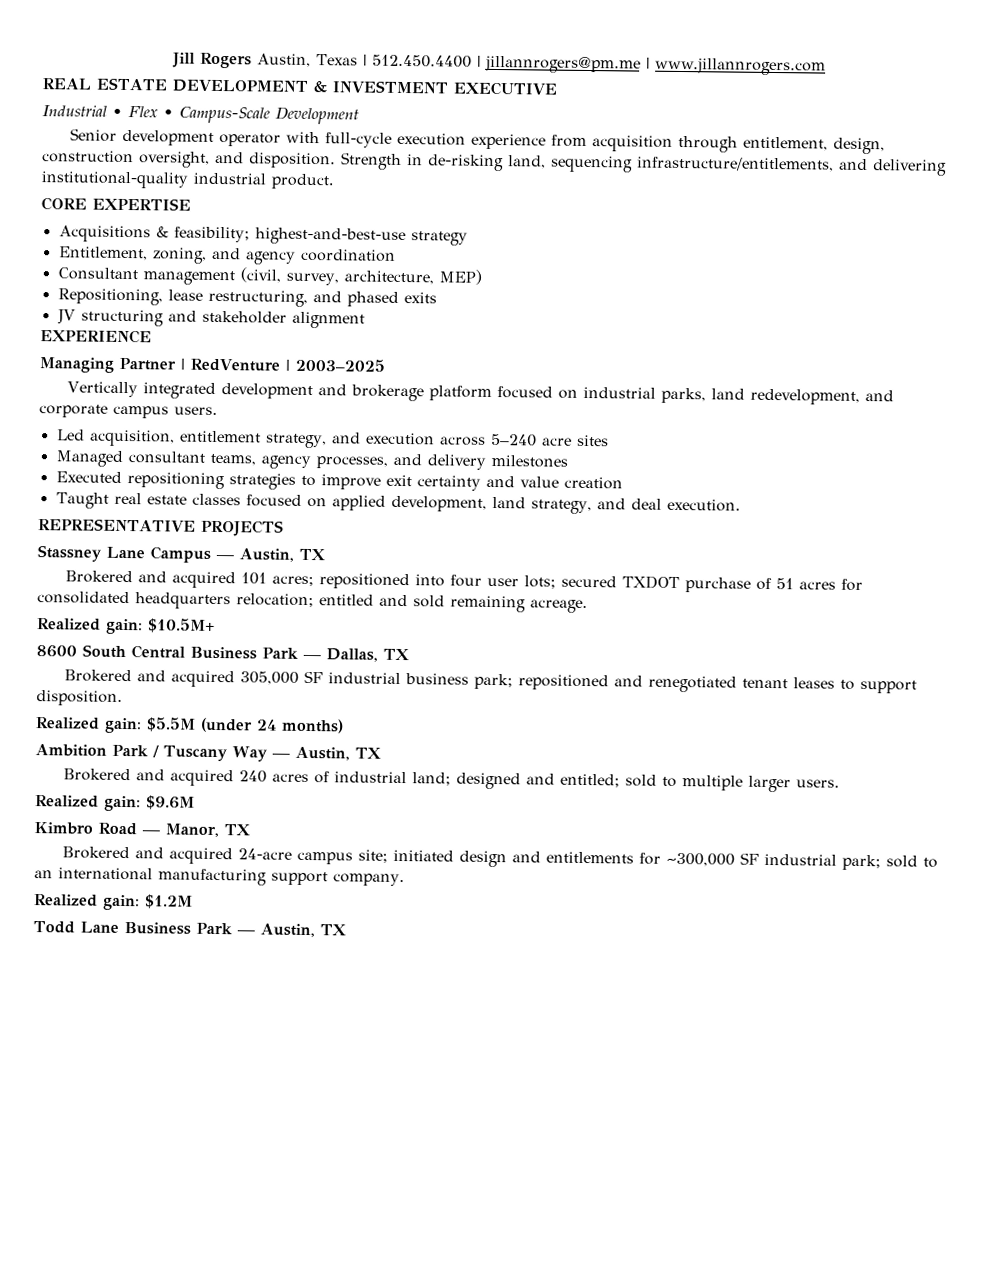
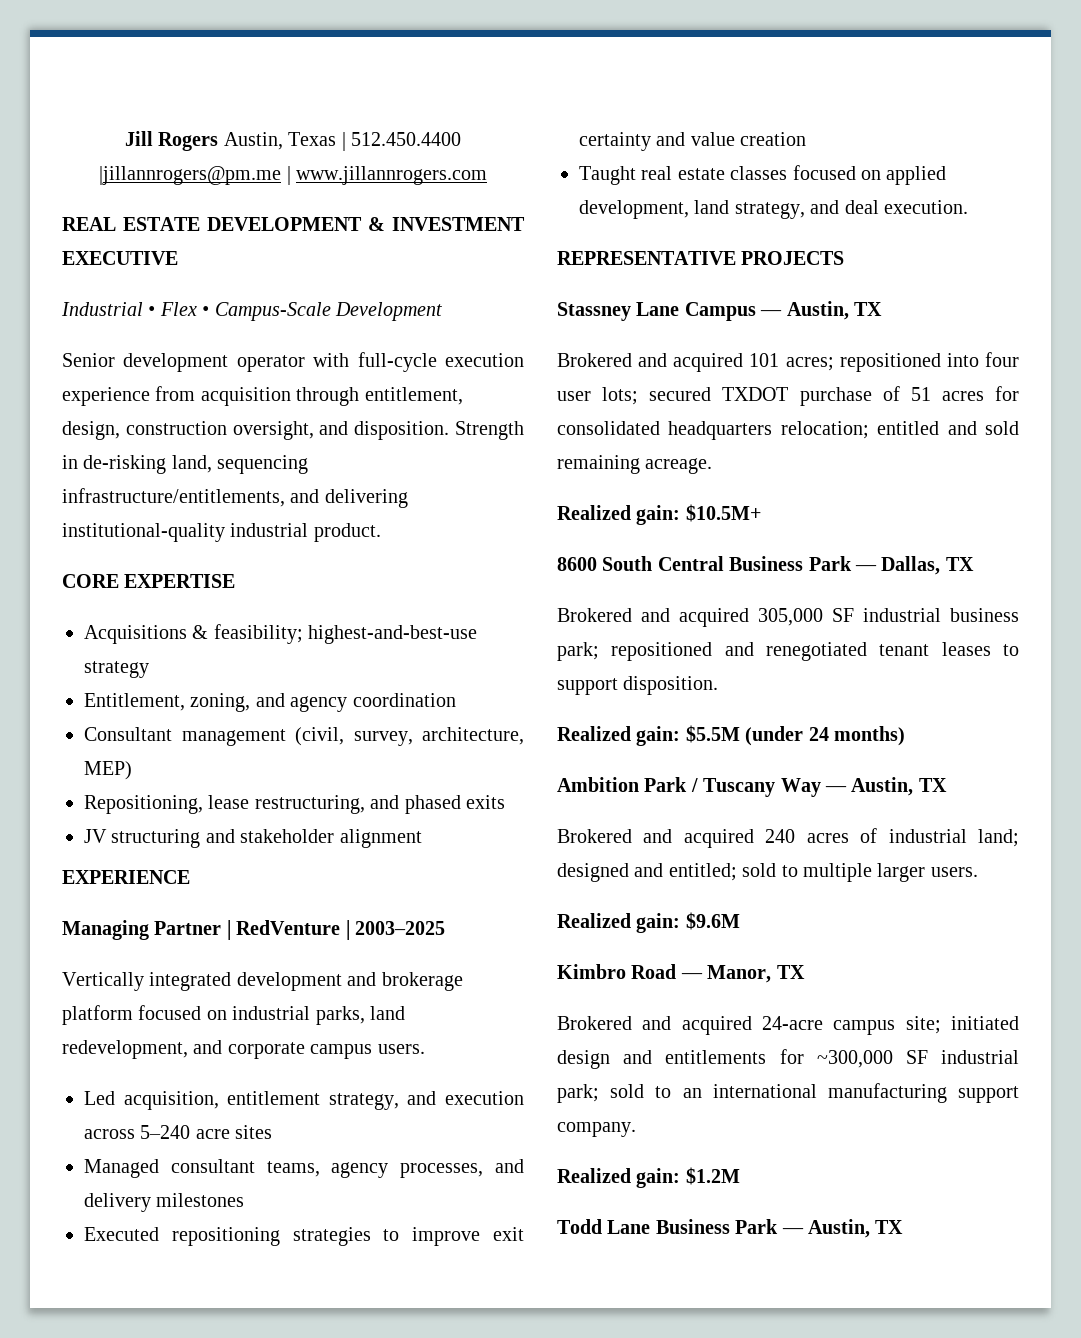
- Jill Rogers Austin, Texas | 512.450.4400 | jillannrogers@pm.me | www.jillannrogers.com
+ Jill Rogers Austin, Texas | 512.450.4400 |jillannrogers@pm.me | www.jillannrogers.com

